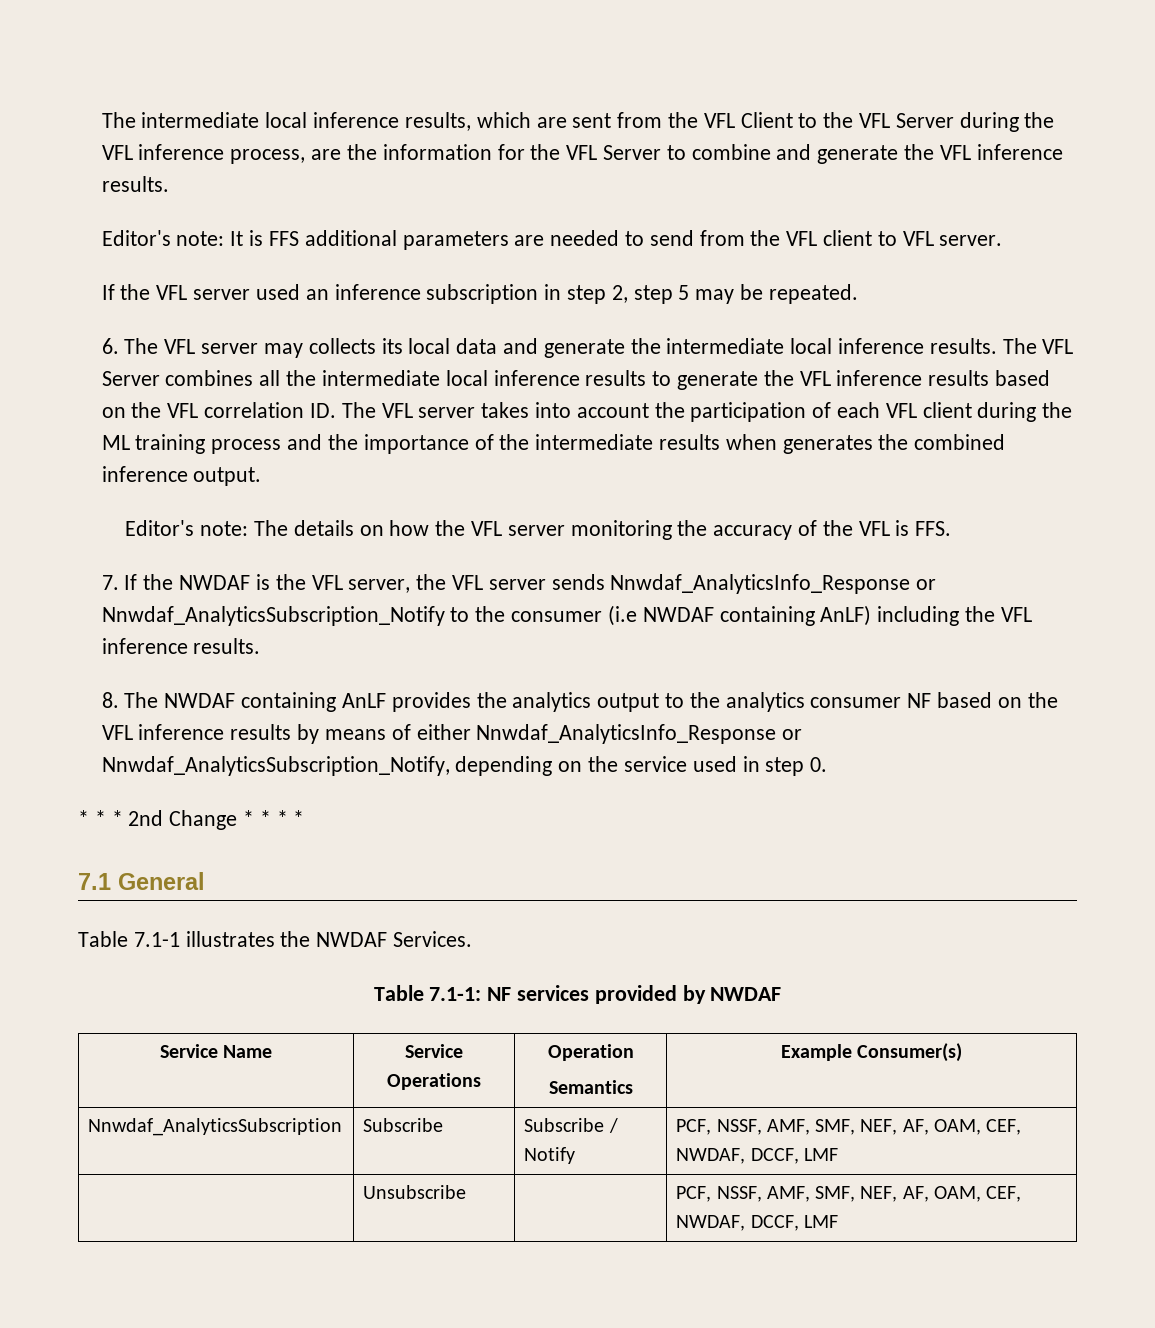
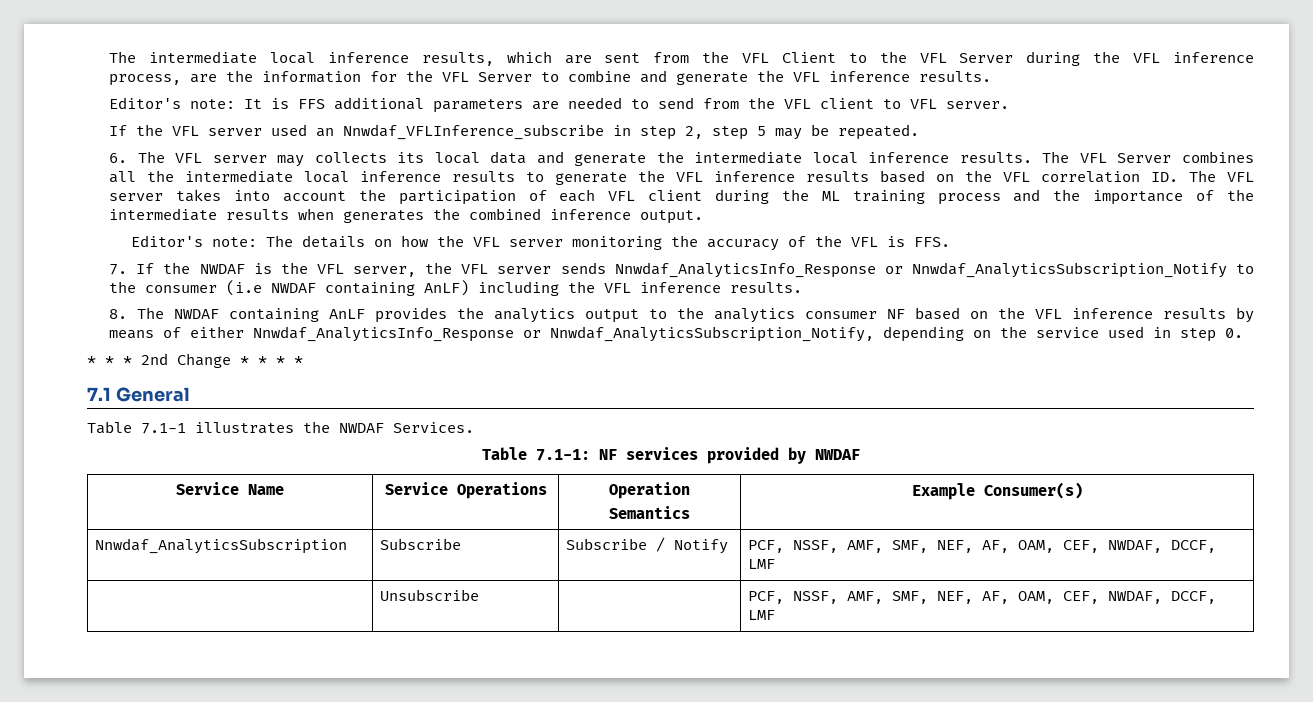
- If the VFL server used an inference subscription in step 2, step 5 may be repeated.
+ If the VFL server used an Nnwdaf_VFLInference_subscribe in step 2, step 5 may be repeated.

